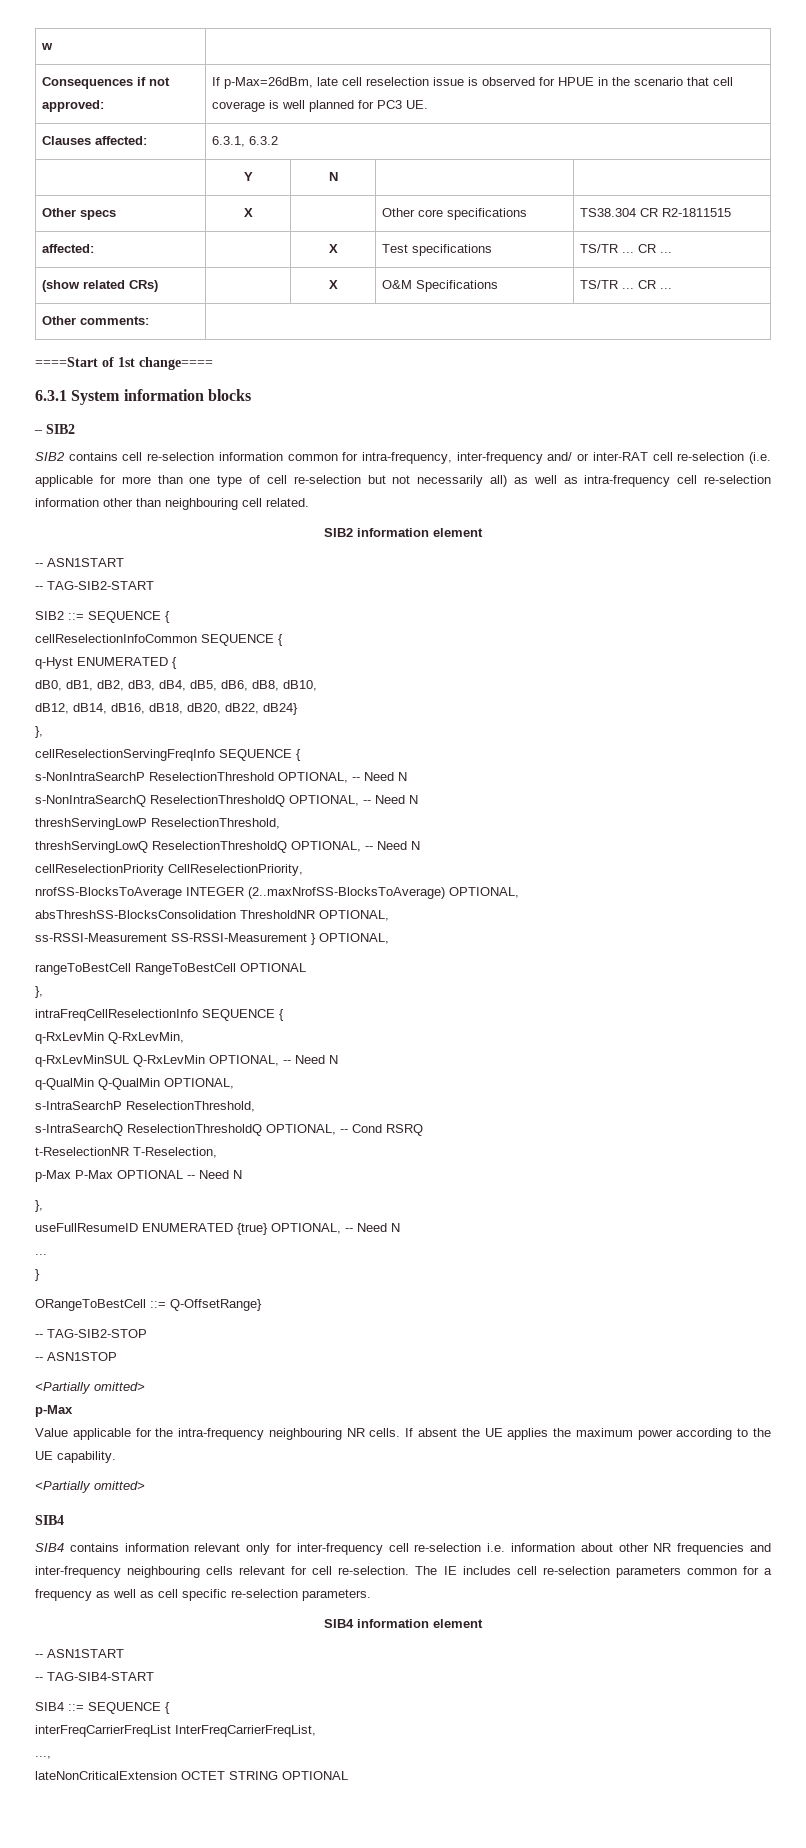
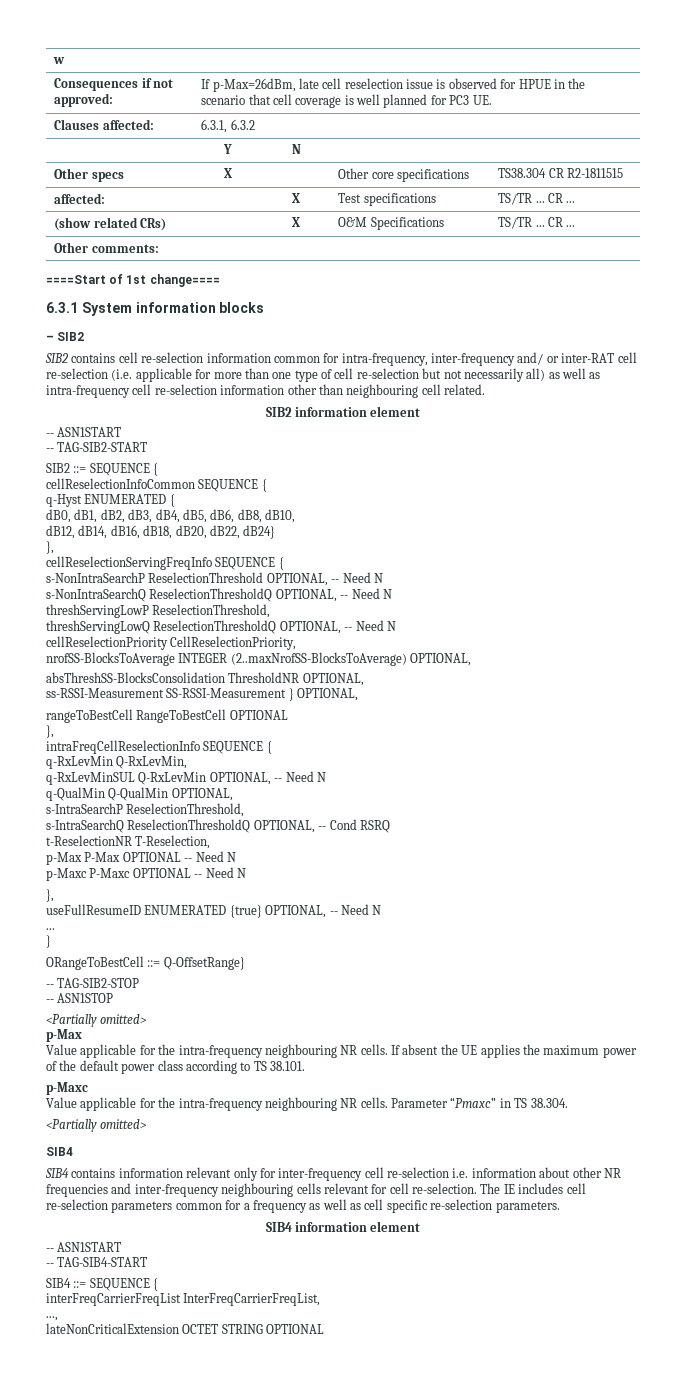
+ p-Maxc P-Maxc OPTIONAL -- Need N
- If absent the UE applies the maximum power according to the UE capability.
+ If absent the UE applies the maximum power of the default power class according to TS 38.101.
+ p-Maxc
+ Value applicable for the intra-frequency neighbouring NR cells. Parameter “Pmaxc” in TS 38.304.

